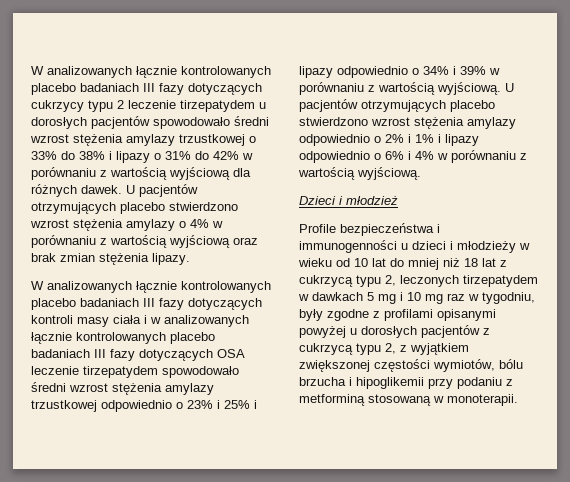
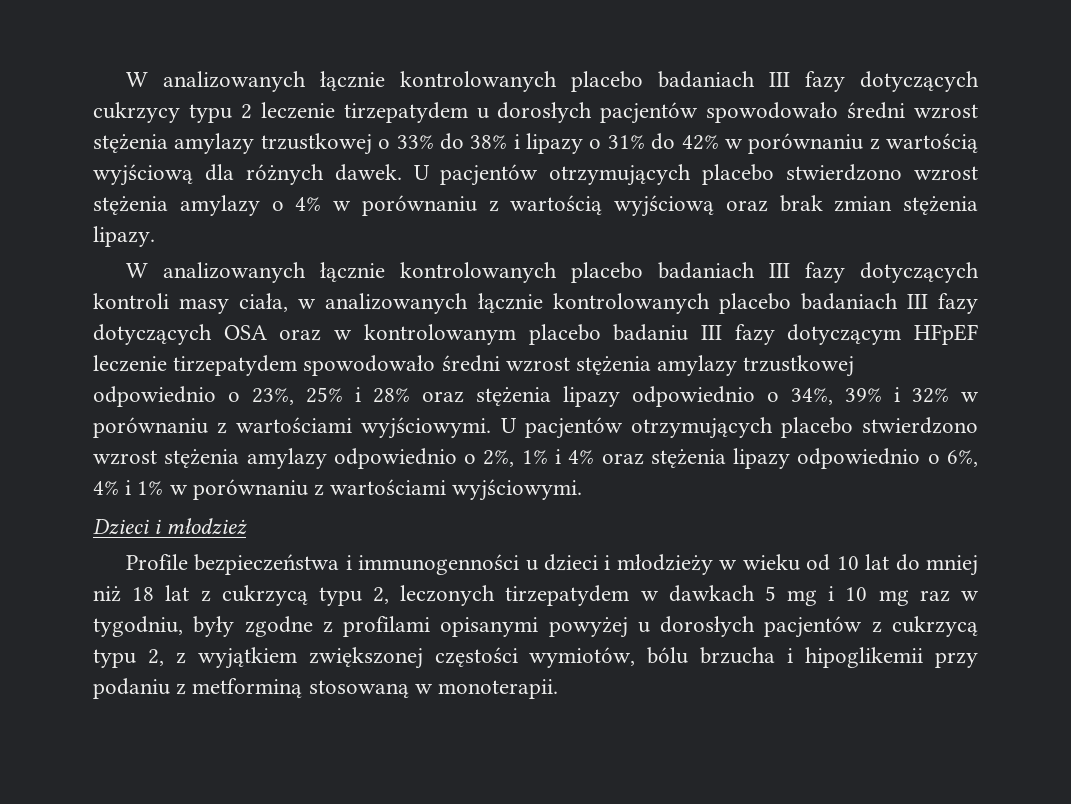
- W analizowanych łącznie kontrolowanych placebo badaniach III fazy dotyczących kontroli masy ciała i w analizowanych łącznie kontrolowanych placebo badaniach III fazy dotyczących OSA leczenie tirzepatydem spowodowało średni wzrost stężenia amylazy trzustkowej odpowiednio o 23% i 25% i lipazy odpowiednio o 34% i 39% w porównaniu z wartością wyjściową.
+ W analizowanych łącznie kontrolowanych placebo badaniach III fazy dotyczących kontroli masy ciała, w analizowanych łącznie kontrolowanych placebo badaniach III fazy dotyczących OSA oraz w kontrolowanym placebo badaniu III fazy dotyczącym HFpEF leczenie tirzepatydem spowodowało średni wzrost stężenia amylazy trzustkowej odpowiednio o 23%, 25% i 28% oraz stężenia lipazy odpowiednio o 34%, 39% i 32% w porównaniu z wartościami wyjściowymi.
- U pacjentów otrzymujących placebo stwierdzono wzrost stężenia amylazy odpowiednio o 2% i 1% i lipazy odpowiednio o 6% i 4% w porównaniu z wartością wyjściową.
+ U pacjentów otrzymujących placebo stwierdzono wzrost stężenia amylazy odpowiednio o 2%, 1% i 4% oraz stężenia lipazy odpowiednio o 6%, 4% i 1% w porównaniu z wartościami wyjściowymi.

